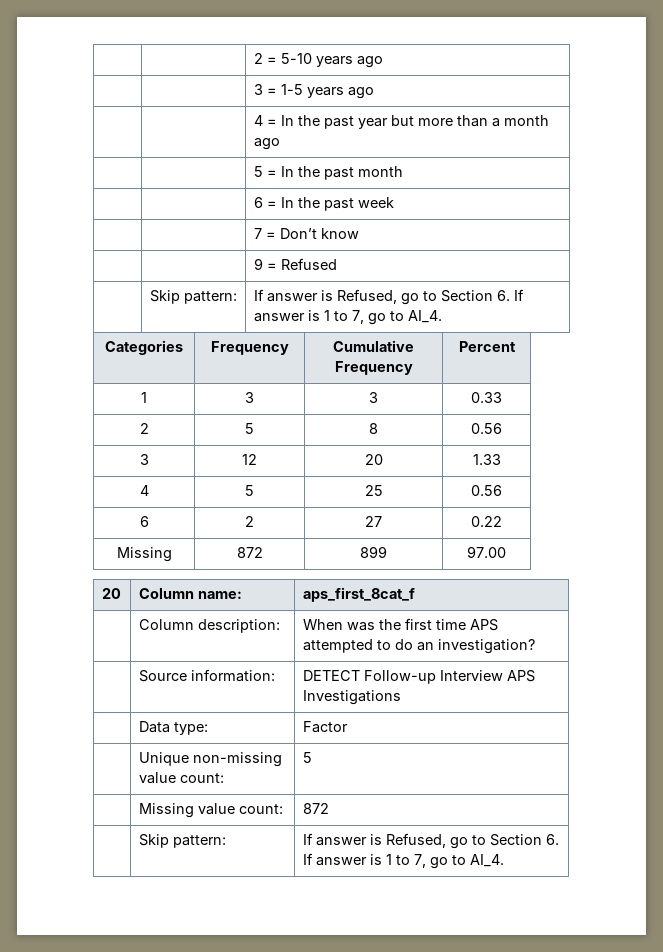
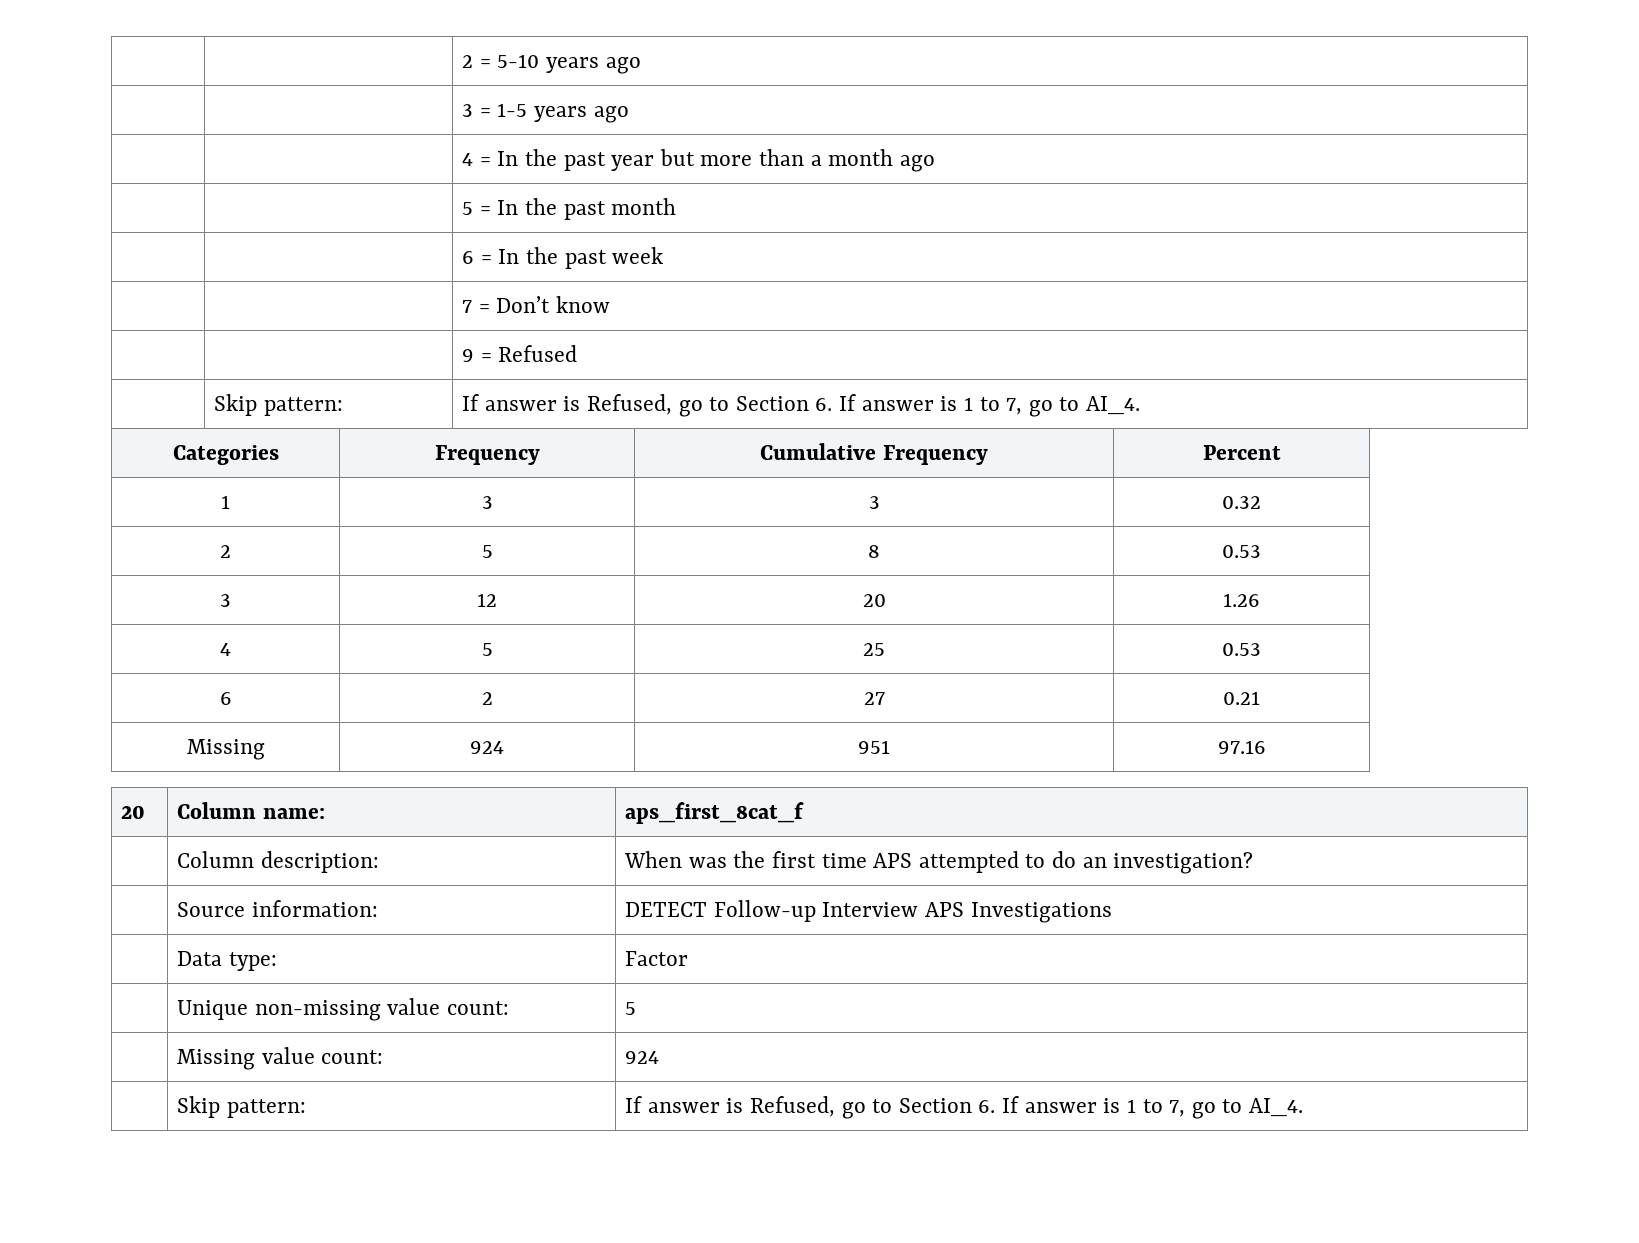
- 1 | 3 | 3 | 0.33
+ 1 | 3 | 3 | 0.32
- 2 | 5 | 8 | 0.56
+ 2 | 5 | 8 | 0.53
- 3 | 12 | 20 | 1.33
+ 3 | 12 | 20 | 1.26
- 4 | 5 | 25 | 0.56
+ 4 | 5 | 25 | 0.53
- 6 | 2 | 27 | 0.22
+ 6 | 2 | 27 | 0.21
- Missing | 872 | 899 | 97.00
+ Missing | 924 | 951 | 97.16
- | Missing value count: | 872
+ | Missing value count: | 924

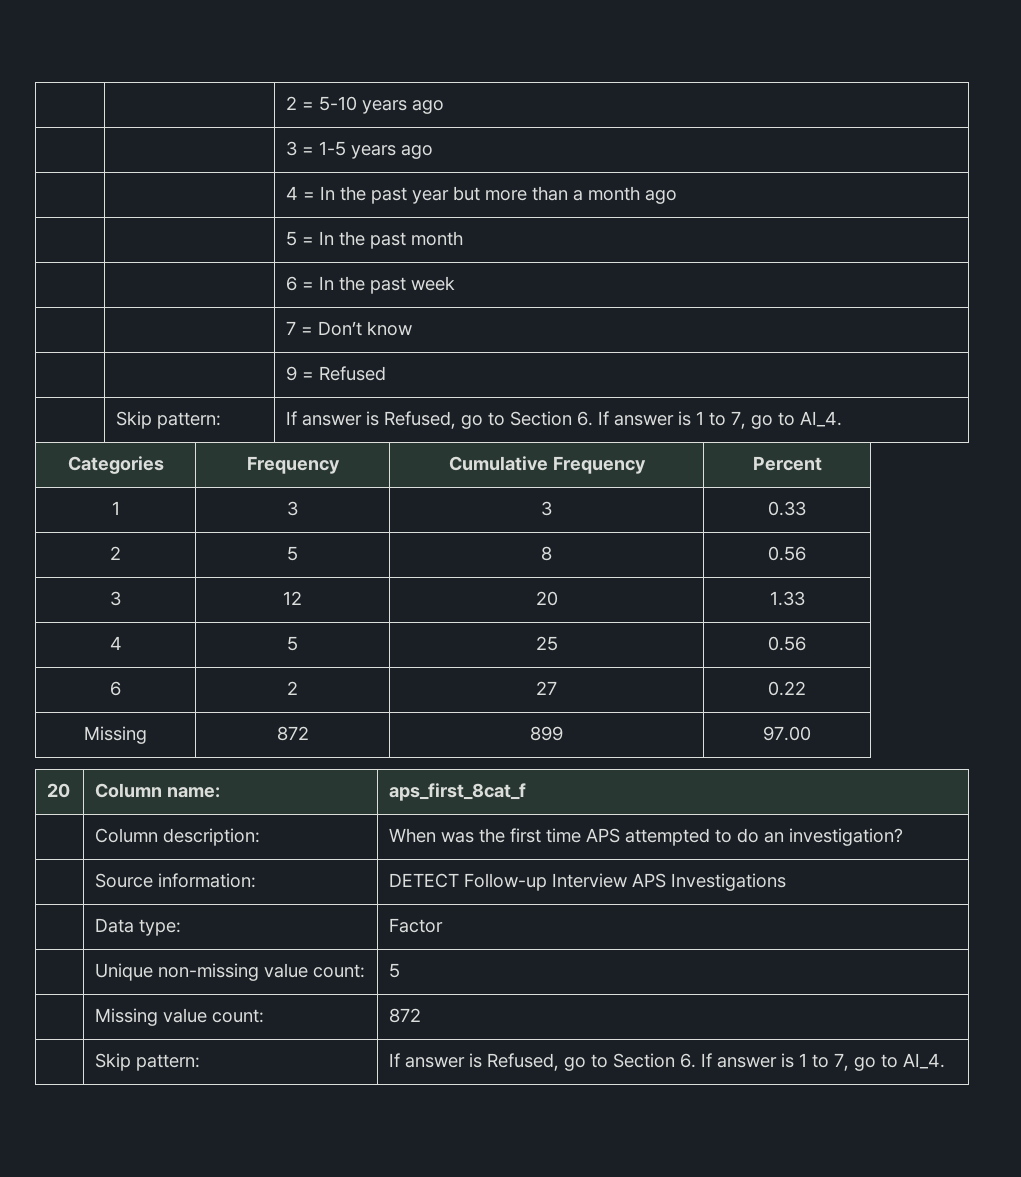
- 1 | 3 | 3 | 0.32
+ 1 | 3 | 3 | 0.33
- 2 | 5 | 8 | 0.53
+ 2 | 5 | 8 | 0.56
- 3 | 12 | 20 | 1.26
+ 3 | 12 | 20 | 1.33
- 4 | 5 | 25 | 0.53
+ 4 | 5 | 25 | 0.56
- 6 | 2 | 27 | 0.21
+ 6 | 2 | 27 | 0.22
- Missing | 924 | 951 | 97.16
+ Missing | 872 | 899 | 97.00
- | Missing value count: | 924
+ | Missing value count: | 872

